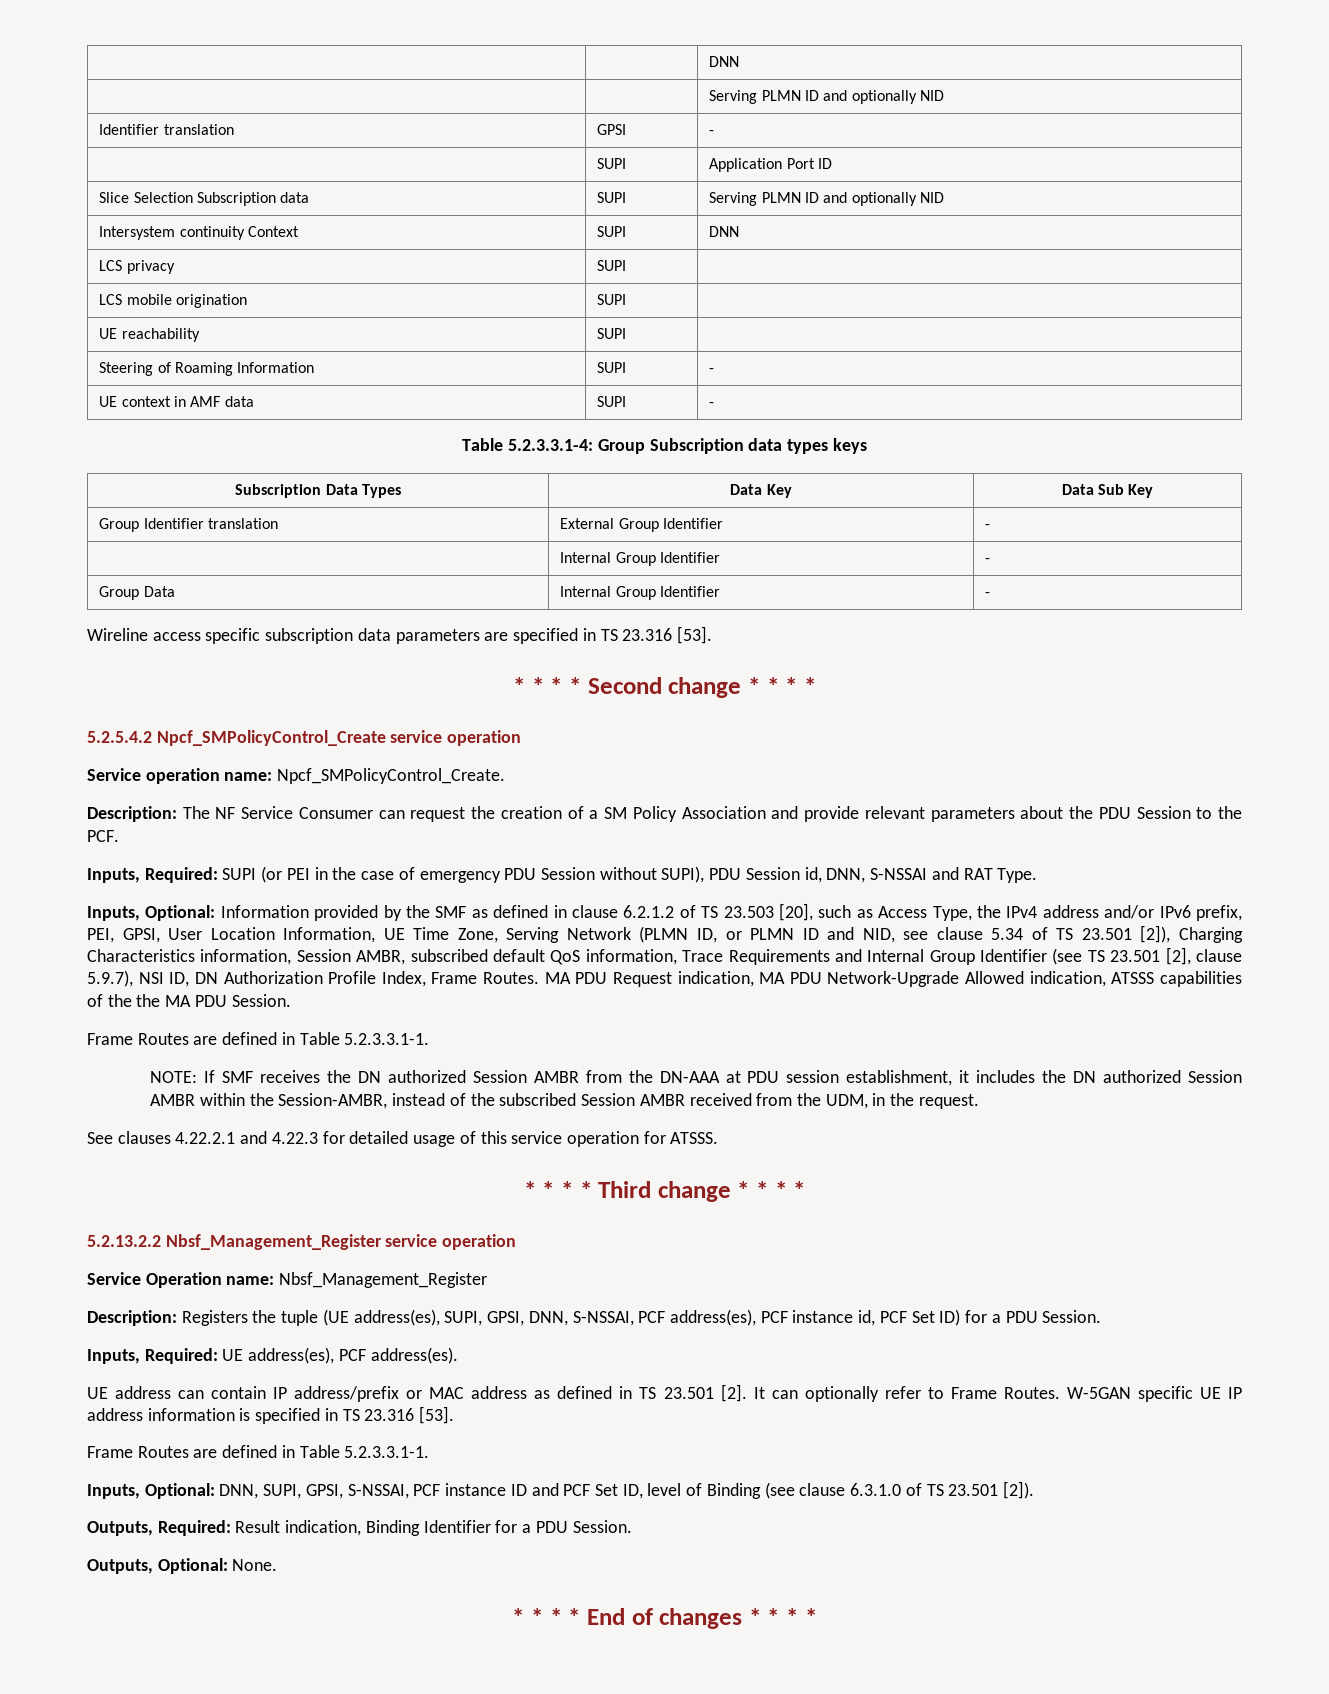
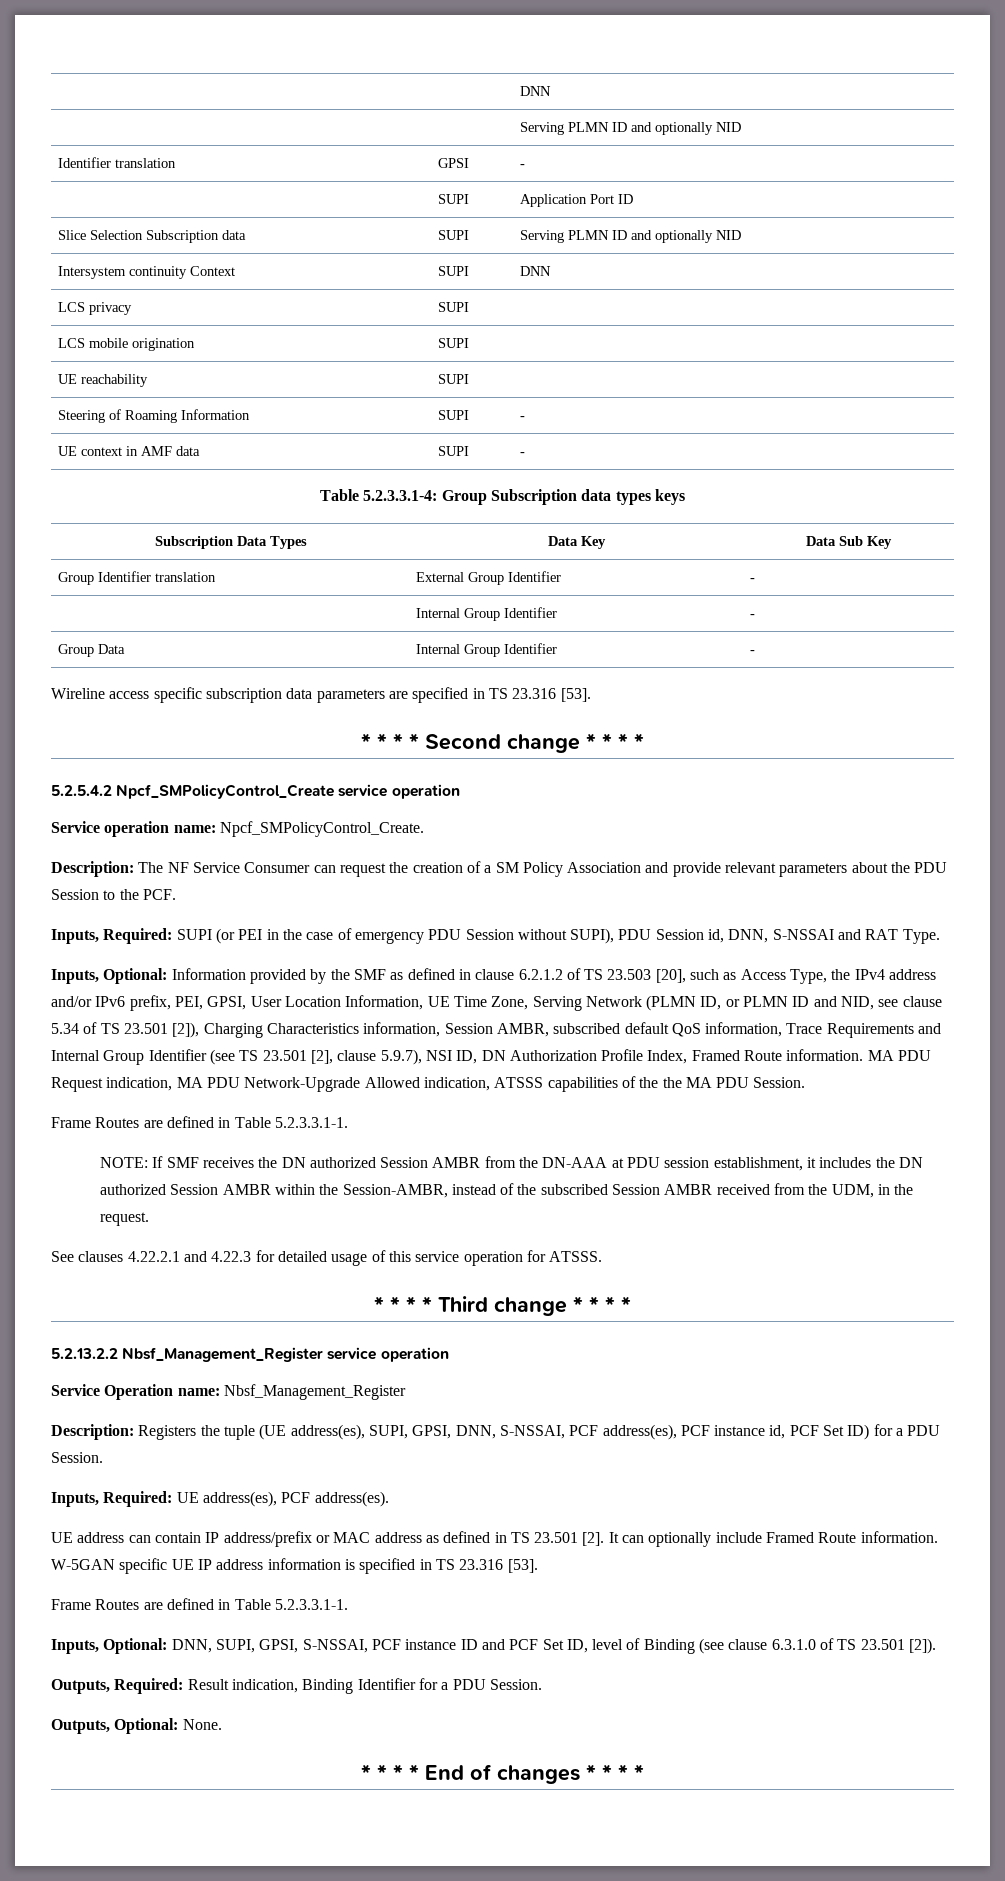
- Information provided by the SMF as defined in clause 6.2.1.2 of TS 23.503 [20], such as Access Type, the IPv4 address and/or IPv6 prefix, PEI, GPSI, User Location Information, UE Time Zone, Serving Network (PLMN ID, or PLMN ID and NID, see clause 5.34 of TS 23.501 [2]), Charging Characteristics information, Session AMBR, subscribed default QoS information, Trace Requirements and Internal Group Identifier (see TS 23.501 [2], clause 5.9.7), NSI ID, DN Authorization Profile Index, Frame Routes.
+ Information provided by the SMF as defined in clause 6.2.1.2 of TS 23.503 [20], such as Access Type, the IPv4 address and/or IPv6 prefix, PEI, GPSI, User Location Information, UE Time Zone, Serving Network (PLMN ID, or PLMN ID and NID, see clause 5.34 of TS 23.501 [2]), Charging Characteristics information, Session AMBR, subscribed default QoS information, Trace Requirements and Internal Group Identifier (see TS 23.501 [2], clause 5.9.7), NSI ID, DN Authorization Profile Index, Framed Route information.
- It can optionally refer to Frame Routes.
+ It can optionally include Framed Route information.

